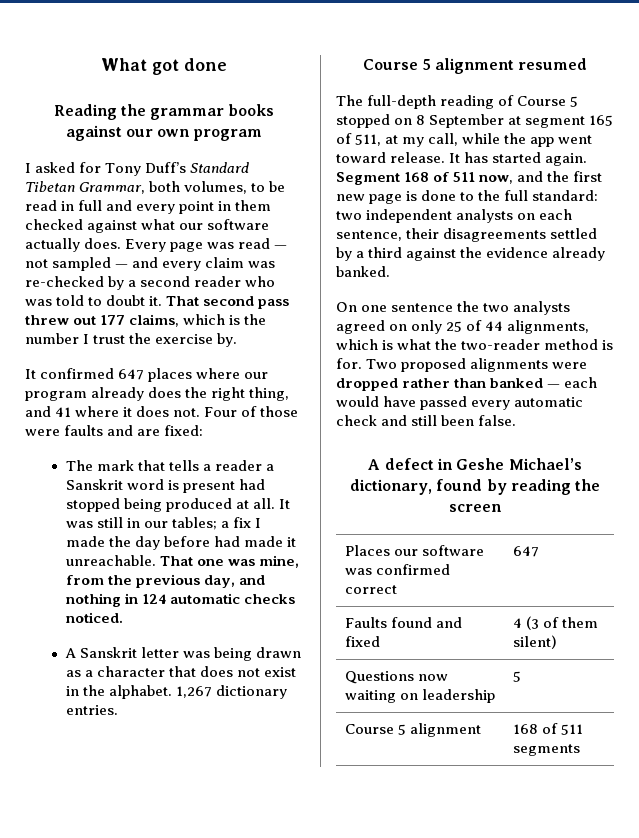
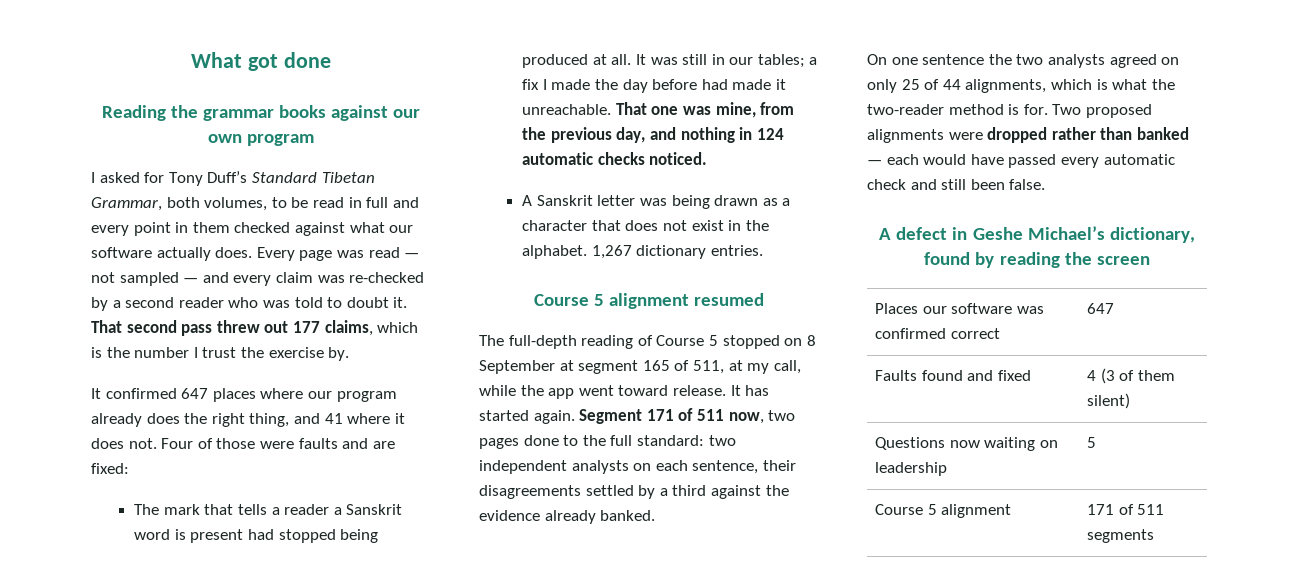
- Segment 168 of 511 now, and the first new page is done to the full standard: two independent analysts on each sentence, their disagreements settled by a third against the evidence already banked.
+ Segment 171 of 511 now, two pages done to the full standard: two independent analysts on each sentence, their disagreements settled by a third against the evidence already banked.
- Course 5 alignment | 168 of 511 segments
+ Course 5 alignment | 171 of 511 segments

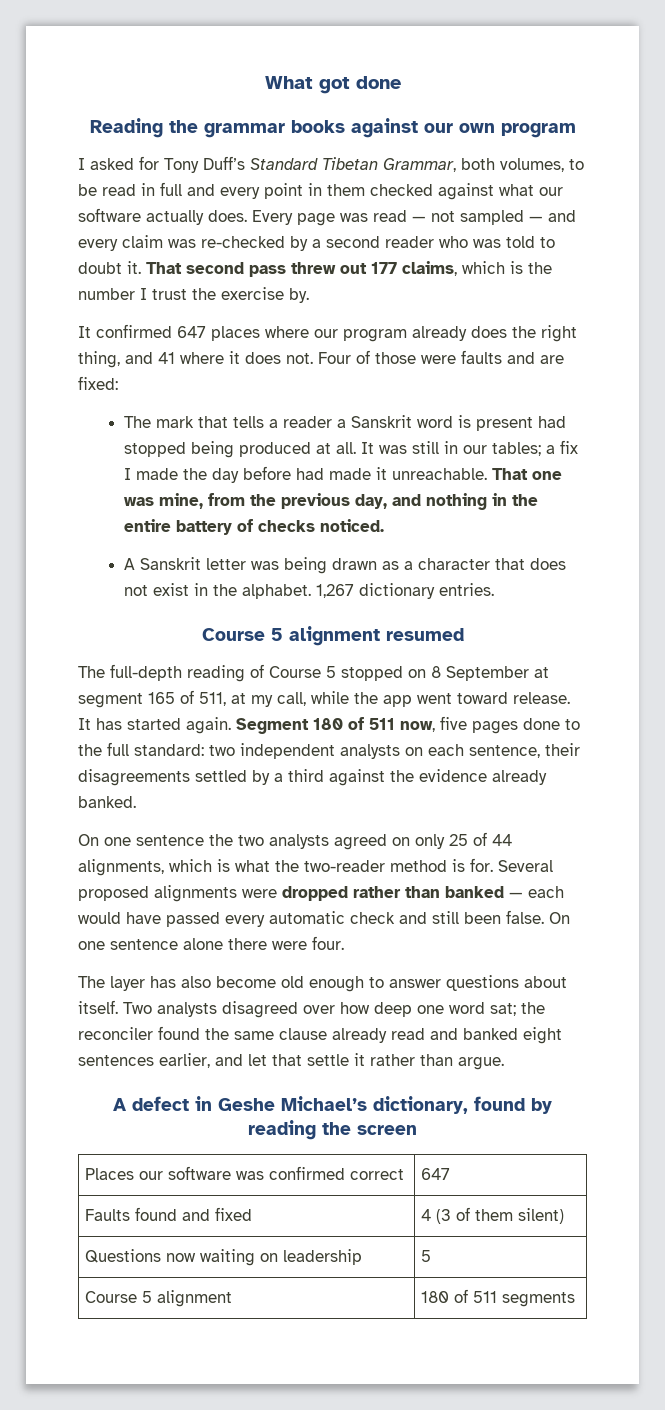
- That one was mine, from the previous day, and nothing in 124 automatic checks noticed.
+ That one was mine, from the previous day, and nothing in the entire battery of checks noticed.
- Segment 171 of 511 now, two pages done to the full standard: two independent analysts on each sentence, their disagreements settled by a third against the evidence already banked.
+ Segment 180 of 511 now, five pages done to the full standard: two independent analysts on each sentence, their disagreements settled by a third against the evidence already banked.
- Two proposed alignments were dropped rather than banked — each would have passed every automatic check and still been false.
+ Several proposed alignments were dropped rather than banked — each would have passed every automatic check and still been false. On one sentence alone there were four.
+ The layer has also become old enough to answer questions about itself. Two analysts disagreed over how deep one word sat; the reconciler found the same clause already read and banked eight sentences earlier, and let that settle it rather than argue.
- Course 5 alignment | 171 of 511 segments
+ Course 5 alignment | 180 of 511 segments

